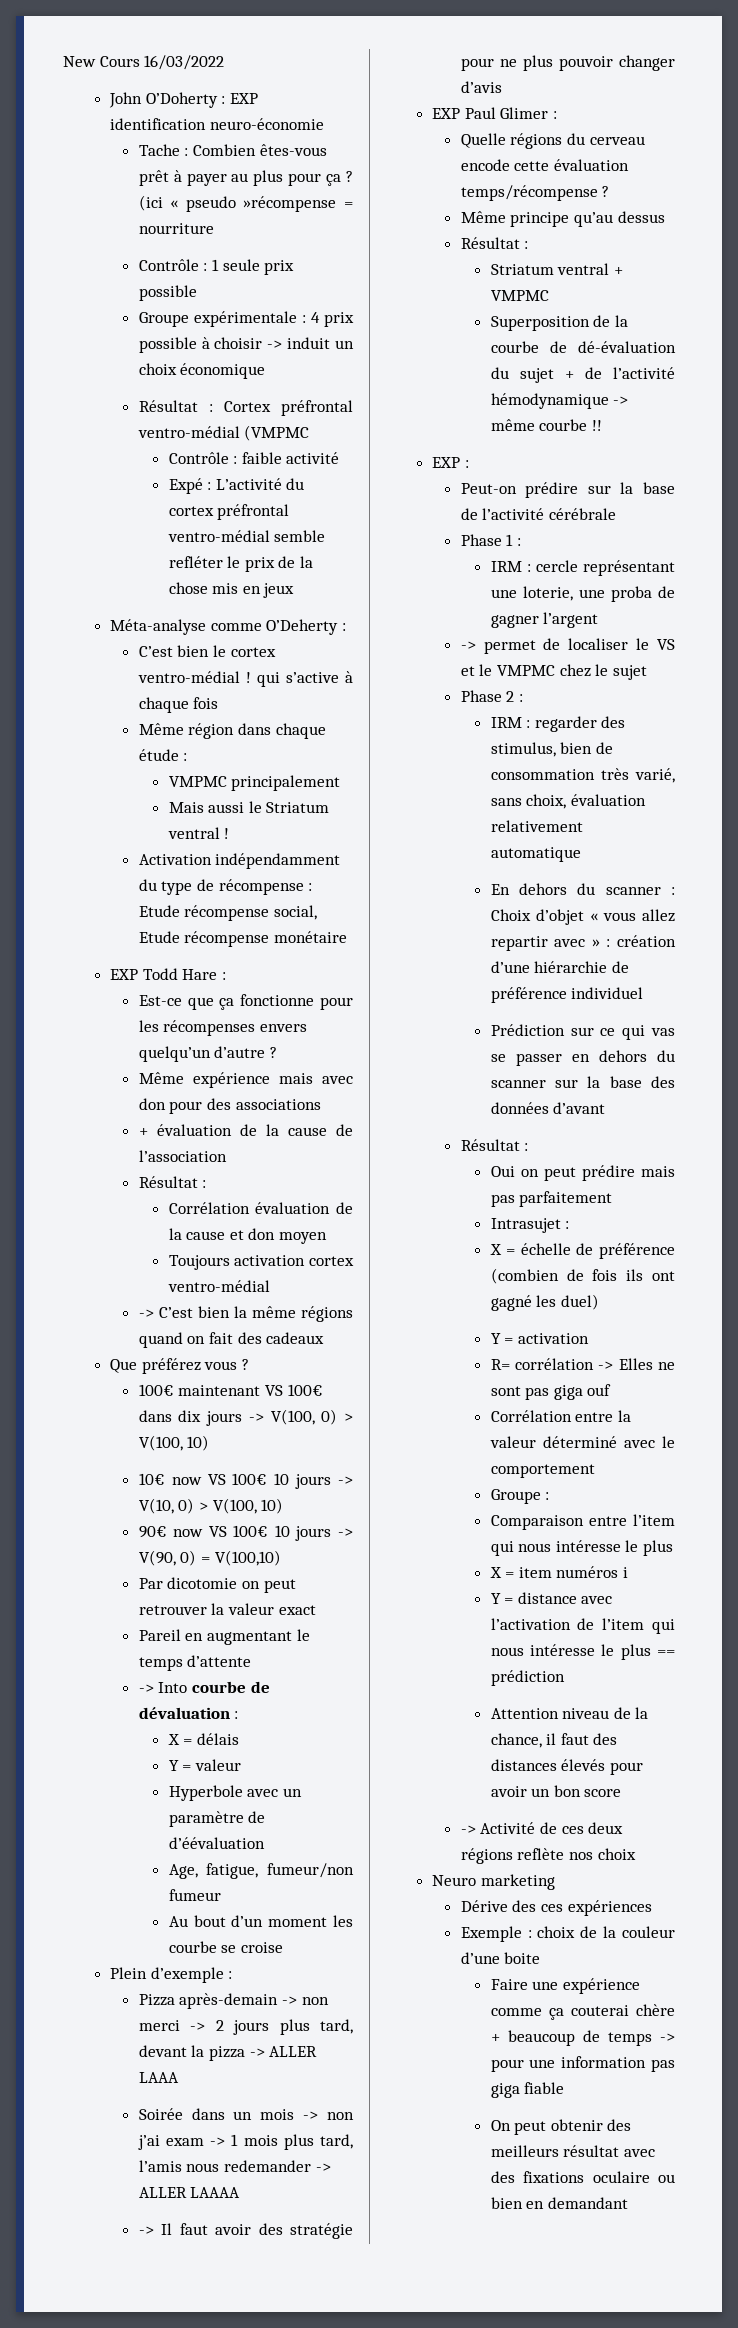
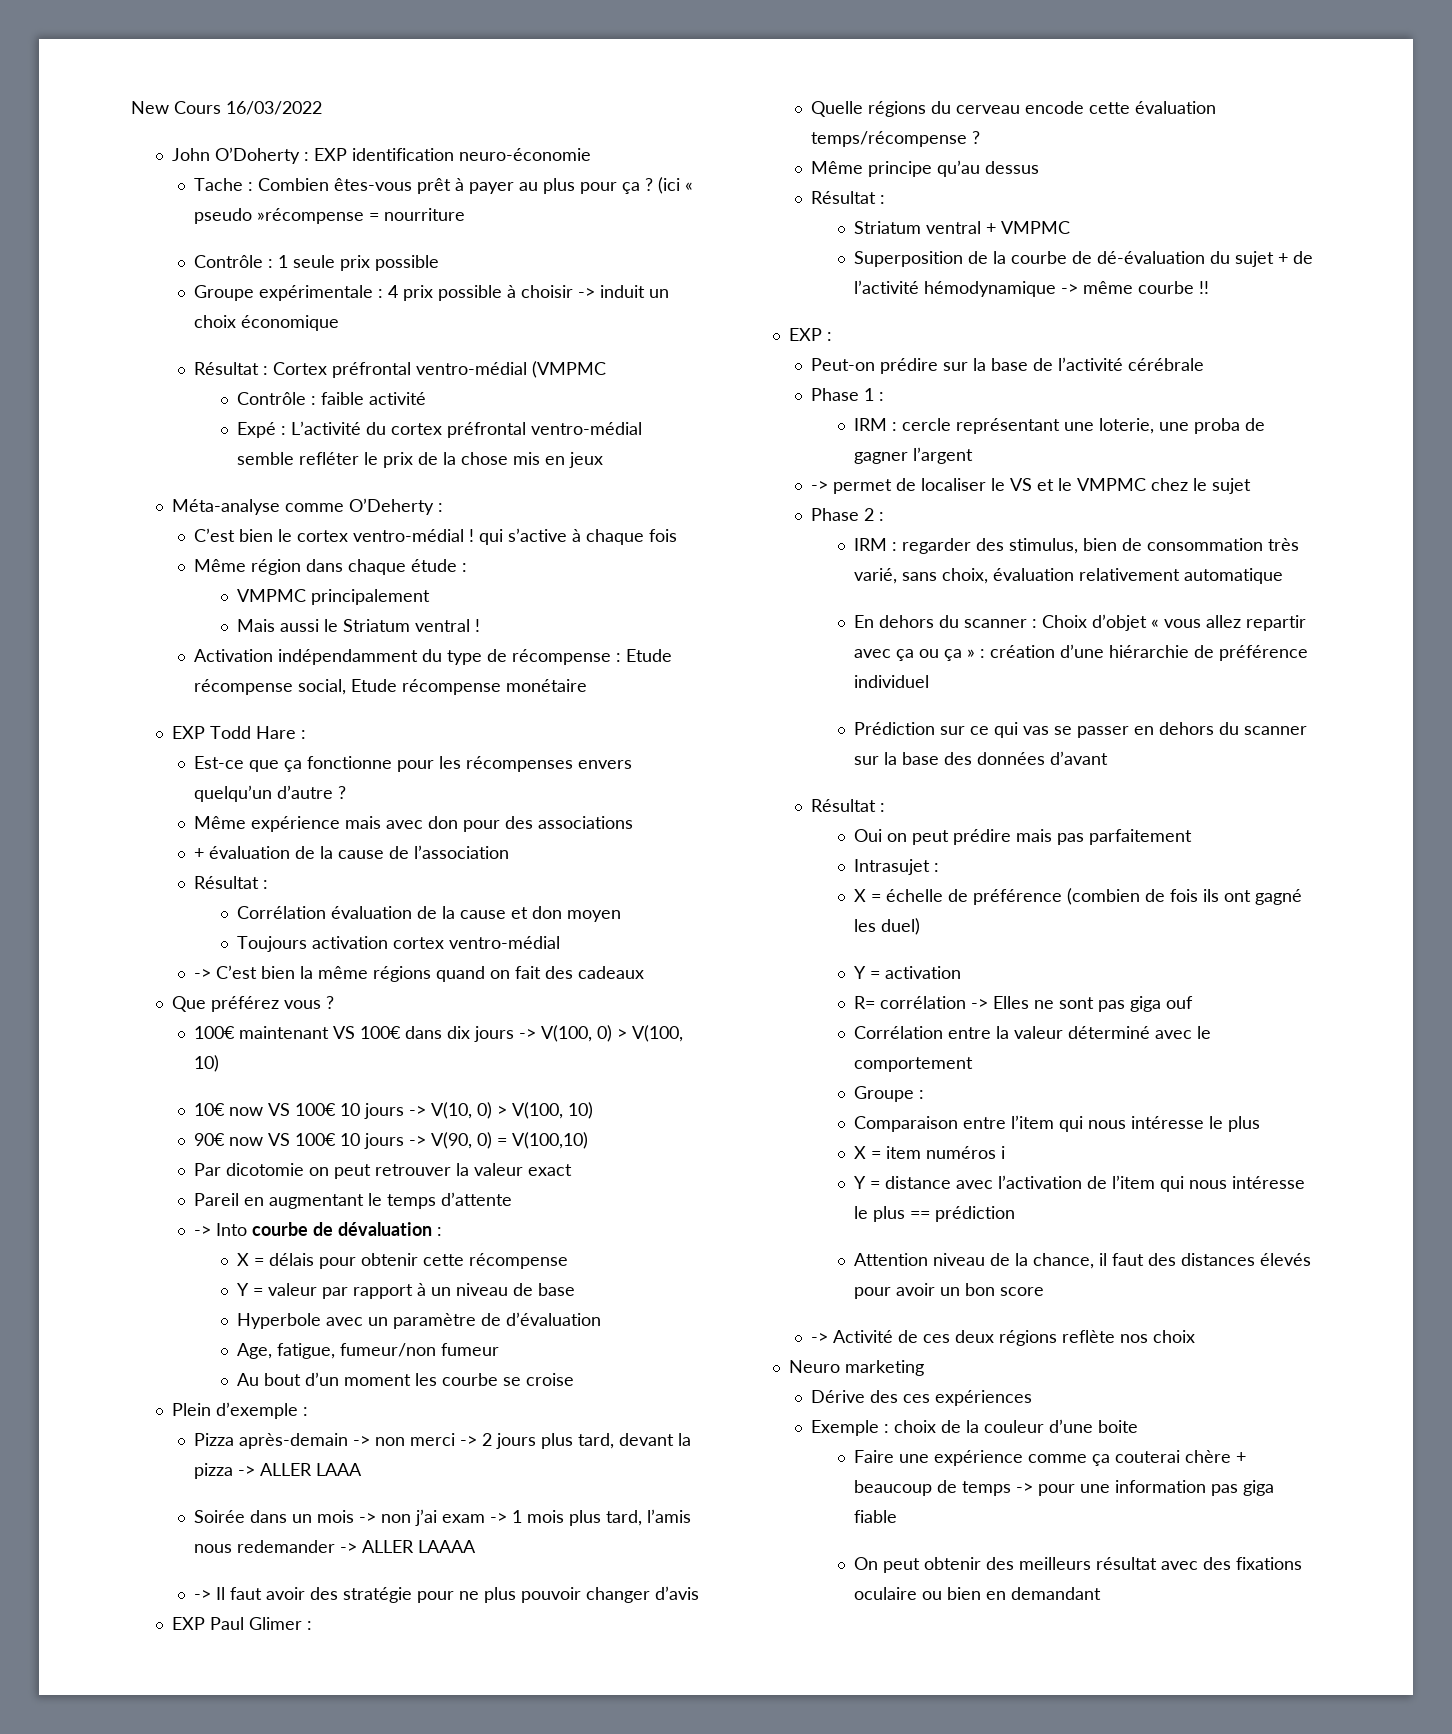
- X = délais
+ X = délais pour obtenir cette récompense
- Y = valeur
+ Y = valeur par rapport à un niveau de base
- Hyperbole avec un paramètre de d’éévaluation
+ Hyperbole avec un paramètre de d’évaluation
- En dehors du scanner : Choix d’objet « vous allez repartir avec » : création d’une hiérarchie de préférence individuel
+ En dehors du scanner : Choix d’objet « vous allez repartir avec ça ou ça » : création d’une hiérarchie de préférence individuel

